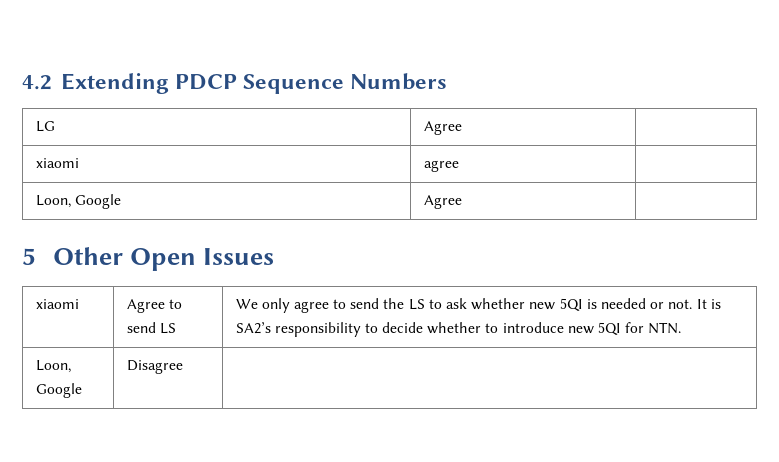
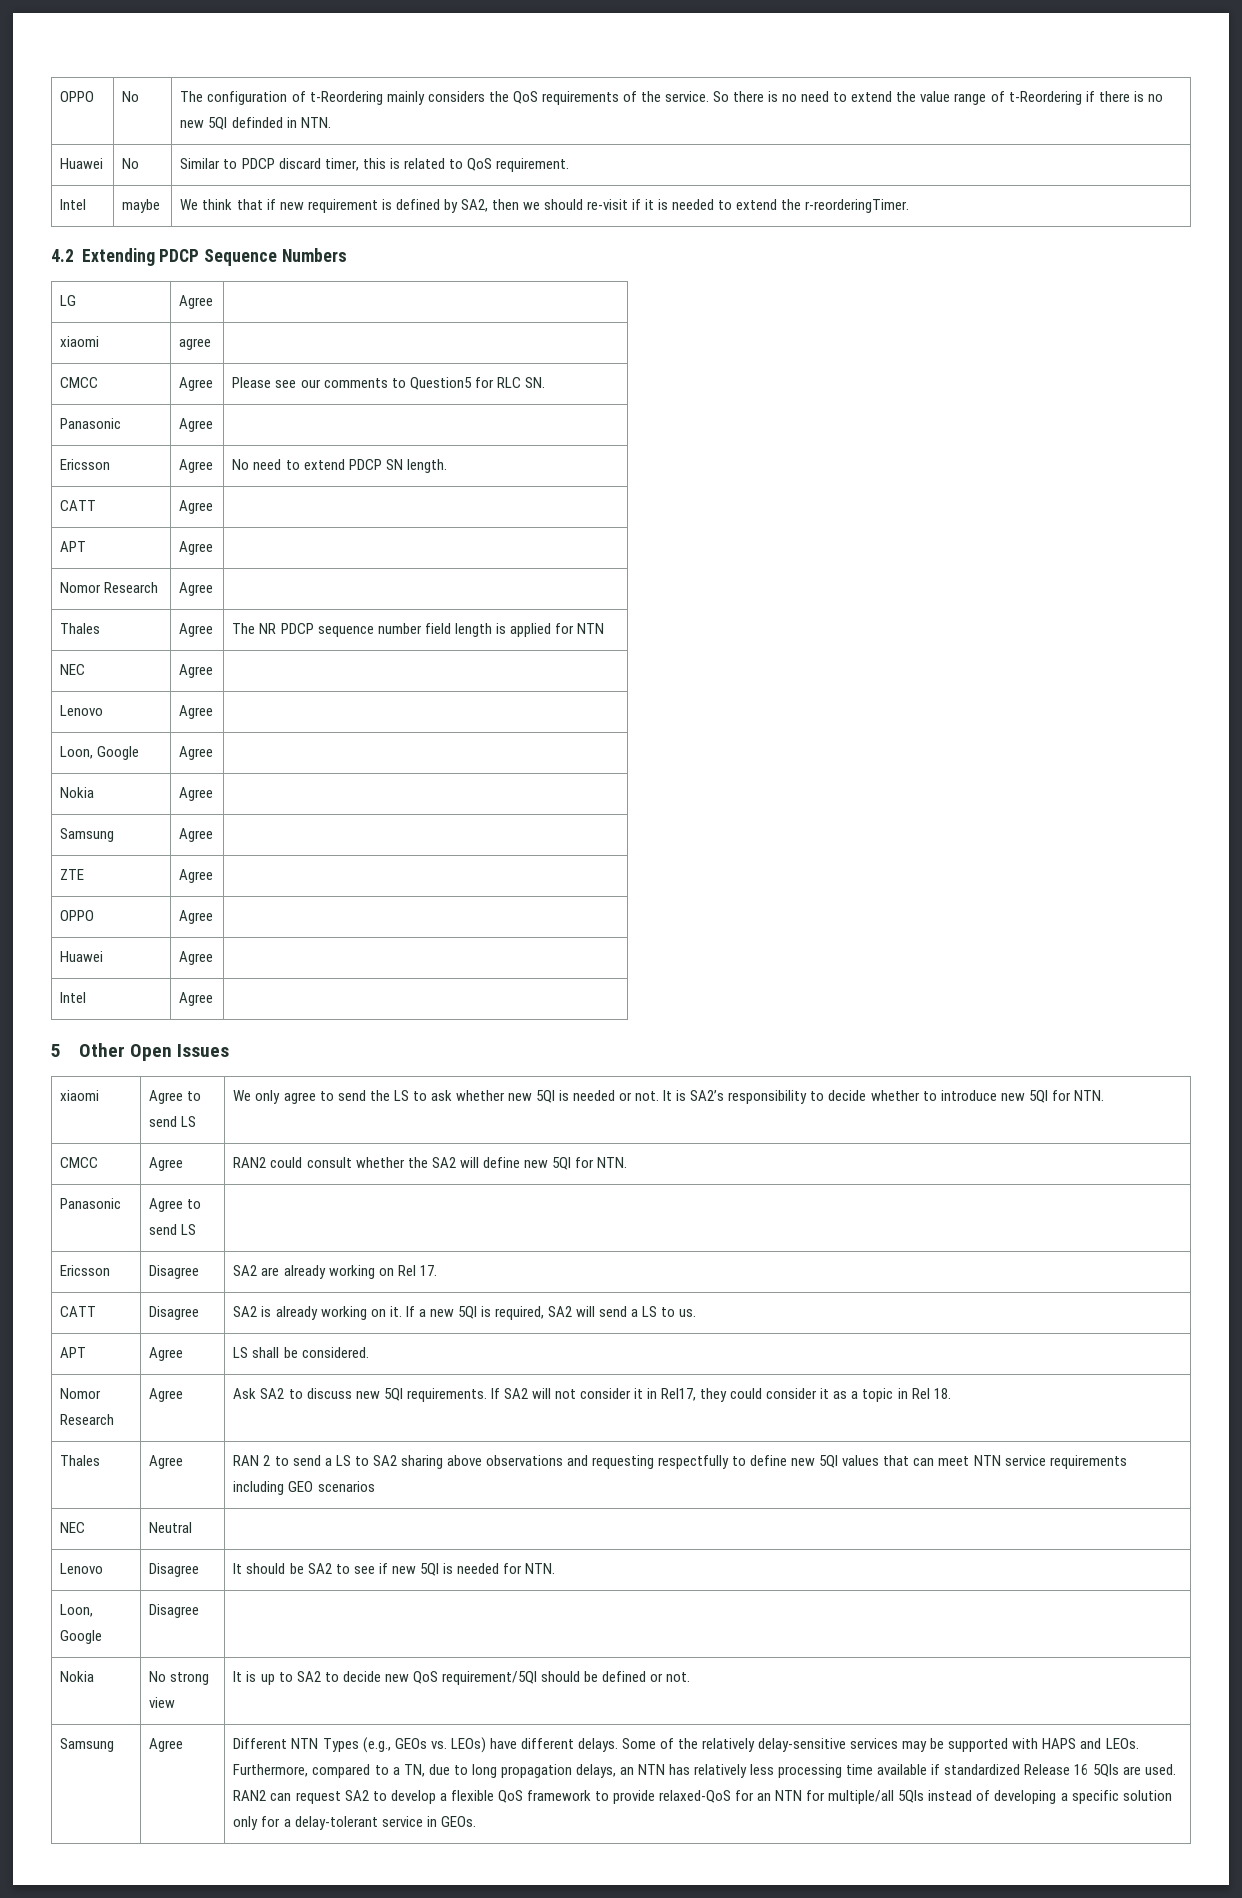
+ OPPO | No | The configuration of t-Reordering mainly considers the QoS requirements of the service. So there is no need to extend the value range of t-Reordering if there is no new 5QI definded in NTN.
+ Huawei | No | Similar to PDCP discard timer, this is related to QoS requirement.
+ Intel | maybe | We think that if new requirement is defined by SA2, then we should re-visit if it is needed to extend the r-reorderingTimer.
+ CMCC | Agree | Please see our comments to Question5 for RLC SN.
+ Panasonic | Agree |
+ Ericsson | Agree | No need to extend PDCP SN length.
+ CATT | Agree |
+ APT | Agree |
+ Nomor Research | Agree |
+ Thales | Agree | The NR PDCP sequence number field length is applied for NTN
+ NEC | Agree |
+ Lenovo | Agree |
  Loon, Google | Agree |
+ Nokia | Agree |
+ Samsung | Agree |
+ ZTE | Agree |
+ OPPO | Agree |
+ Huawei | Agree |
+ Intel | Agree |
+ CMCC | Agree | RAN2 could consult whether the SA2 will define new 5QI for NTN.
+ Panasonic | Agree to send LS |
+ Ericsson | Disagree | SA2 are already working on Rel 17.
+ CATT | Disagree | SA2 is already working on it. If a new 5QI is required, SA2 will send a LS to us.
+ APT | Agree | LS shall be considered.
+ Nomor Research | Agree | Ask SA2 to discuss new 5QI requirements. If SA2 will not consider it in Rel17, they could consider it as a topic in Rel 18.
+ Thales | Agree | RAN 2 to send a LS to SA2 sharing above observations and requesting respectfully to define new 5QI values that can meet NTN service requirements including GEO scenarios
+ NEC | Neutral |
+ Lenovo | Disagree | It should be SA2 to see if new 5QI is needed for NTN.
  Loon, Google | Disagree |
+ Nokia | No strong view | It is up to SA2 to decide new QoS requirement/5QI should be defined or not.
+ Samsung | Agree | Different NTN Types (e.g., GEOs vs. LEOs) have different delays. Some of the relatively delay-sensitive services may be supported with HAPS and LEOs. Furthermore, compared to a TN, due to long propagation delays, an NTN has relatively less processing time available if standardized Release 16 5QIs are used. RAN2 can request SA2 to develop a flexible QoS framework to provide relaxed-QoS for an NTN for multiple/all 5QIs instead of developing a specific solution only for a delay-tolerant service in GEOs.

